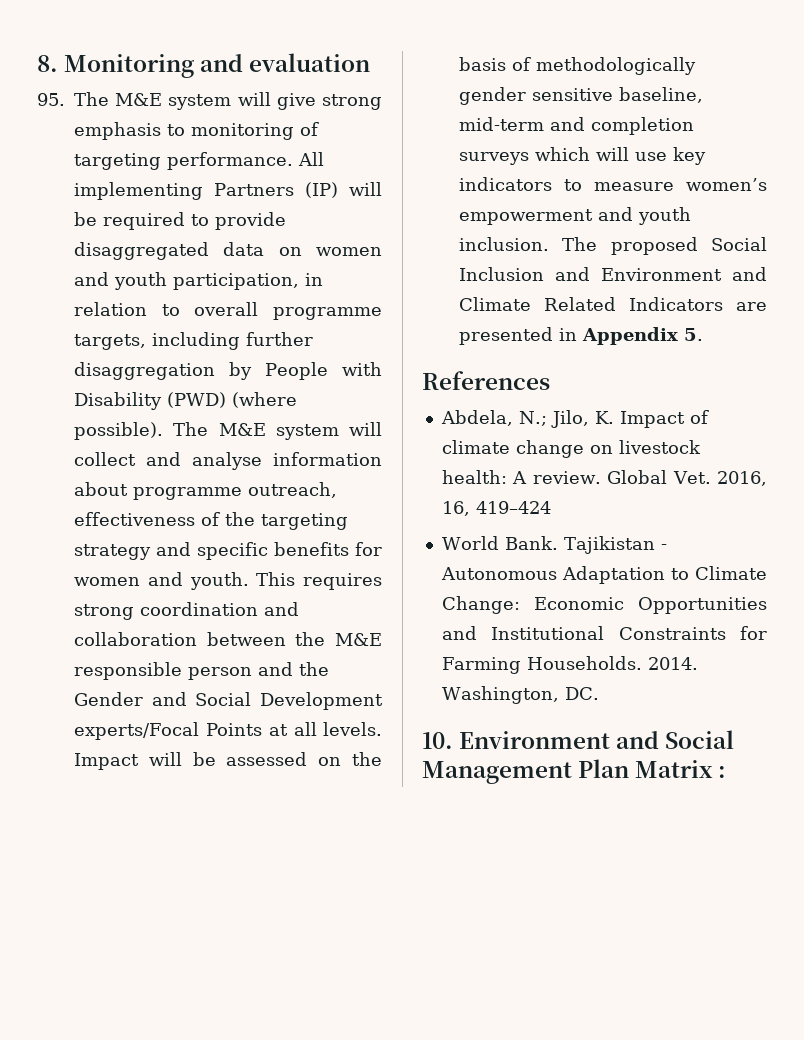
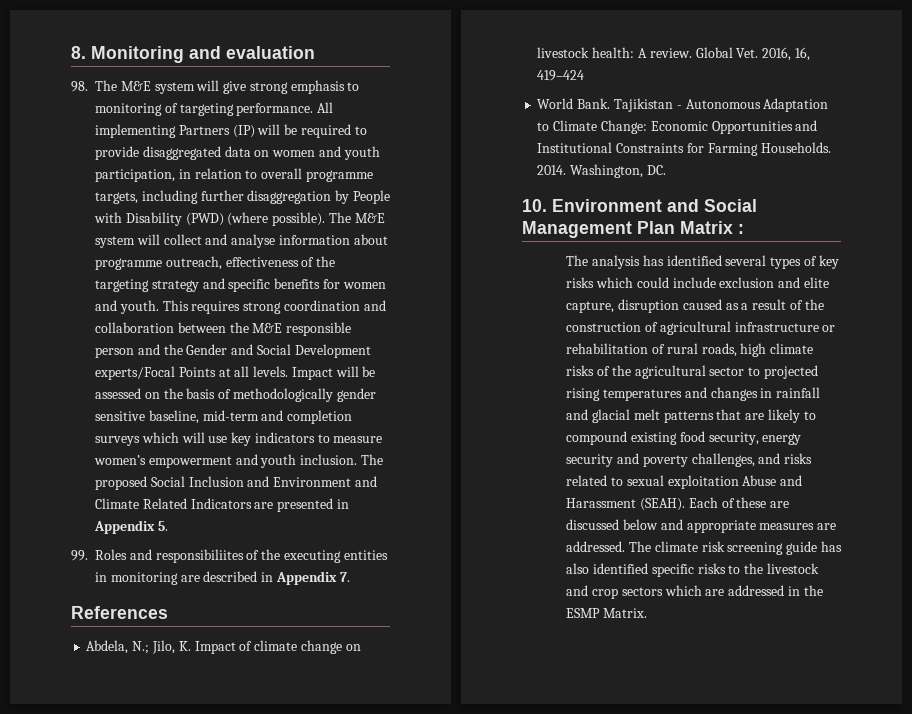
- 95. The M&E system will give strong emphasis to monitoring of targeting performance.
+ 98. The M&E system will give strong emphasis to monitoring of targeting performance.
+ 99. Roles and responsibiliites of the executing entities in monitoring are described in Appendix 7.
+ The analysis has identified several types of key risks which could include exclusion and elite capture, disruption caused as a result of the construction of agricultural infrastructure or rehabilitation of rural roads, high climate risks of the agricultural sector to projected rising temperatures and changes in rainfall and glacial melt patterns that are likely to compound existing food security, energy security and poverty challenges, and risks related to sexual exploitation Abuse and Harassment (SEAH). Each of these are discussed below and appropriate measures are addressed. The climate risk screening guide has also identified specific risks to the livestock and crop sectors which are addressed in the ESMP Matrix.

